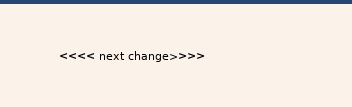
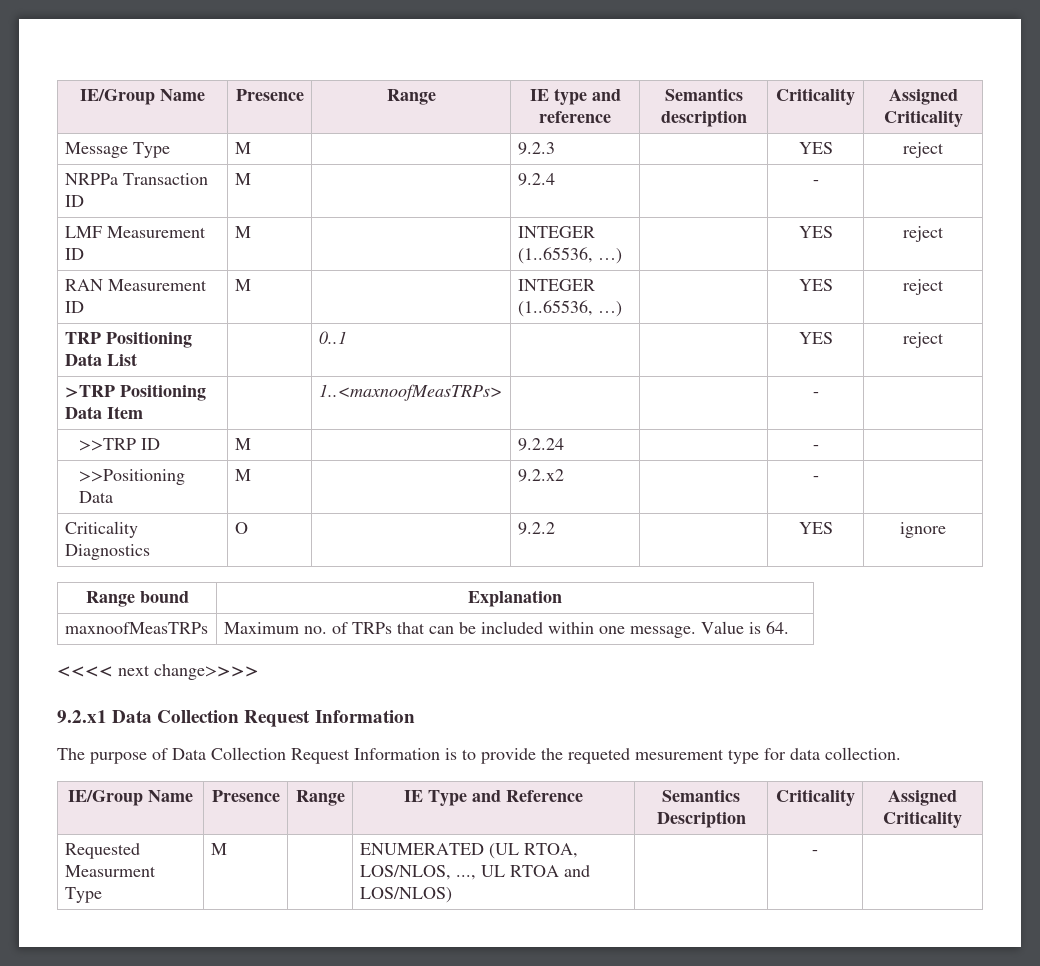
+ IE/Group Name | Presence | Range | IE type and reference | Semantics description | Criticality | Assigned Criticality
+ Message Type | M | | 9.2.3 | | YES | reject
+ NRPPa Transaction ID | M | | 9.2.4 | | - |
+ LMF Measurement ID | M | | INTEGER (1..65536, …) | | YES | reject
+ RAN Measurement ID | M | | INTEGER (1..65536, …) | | YES | reject
+ TRP Positioning Data List | | 0..1 | | | YES | reject
+ >TRP Positioning Data Item | | 1..<maxnoofMeasTRPs> | | | - |
+ >>TRP ID | M | | 9.2.24 | | - |
+ >>Positioning Data | M | | 9.2.x2 | | - |
+ Criticality Diagnostics | O | | 9.2.2 | | YES | ignore
+ Range bound | Explanation
+ maxnoofMeasTRPs | Maximum no. of TRPs that can be included within one message. Value is 64.
  <<<< next change>>>>
+ 9.2.x1 Data Collection Request Information
+ The purpose of Data Collection Request Information is to provide the requeted mesurement type for data collection.
+ IE/Group Name | Presence | Range | IE Type and Reference | Semantics Description | Criticality | Assigned Criticality
+ Requested Measurment Type | M | | ENUMERATED (UL RTOA, LOS/NLOS, ..., UL RTOA and LOS/NLOS) | | - |

